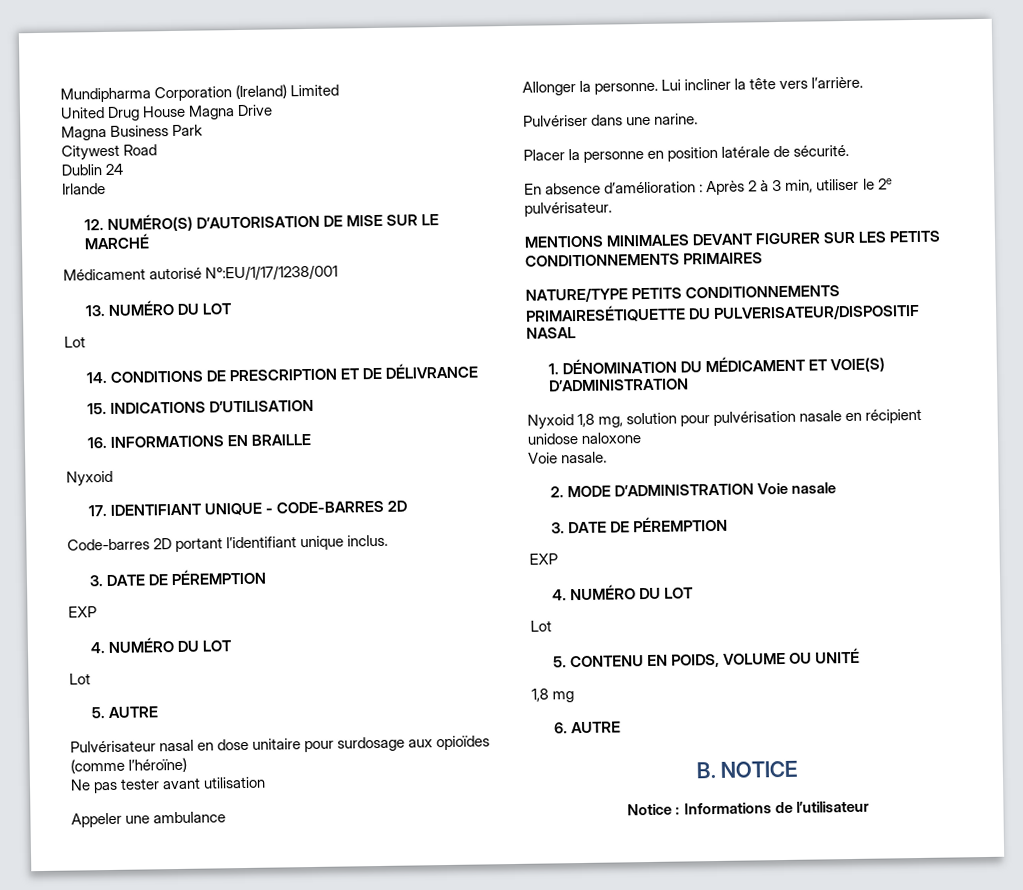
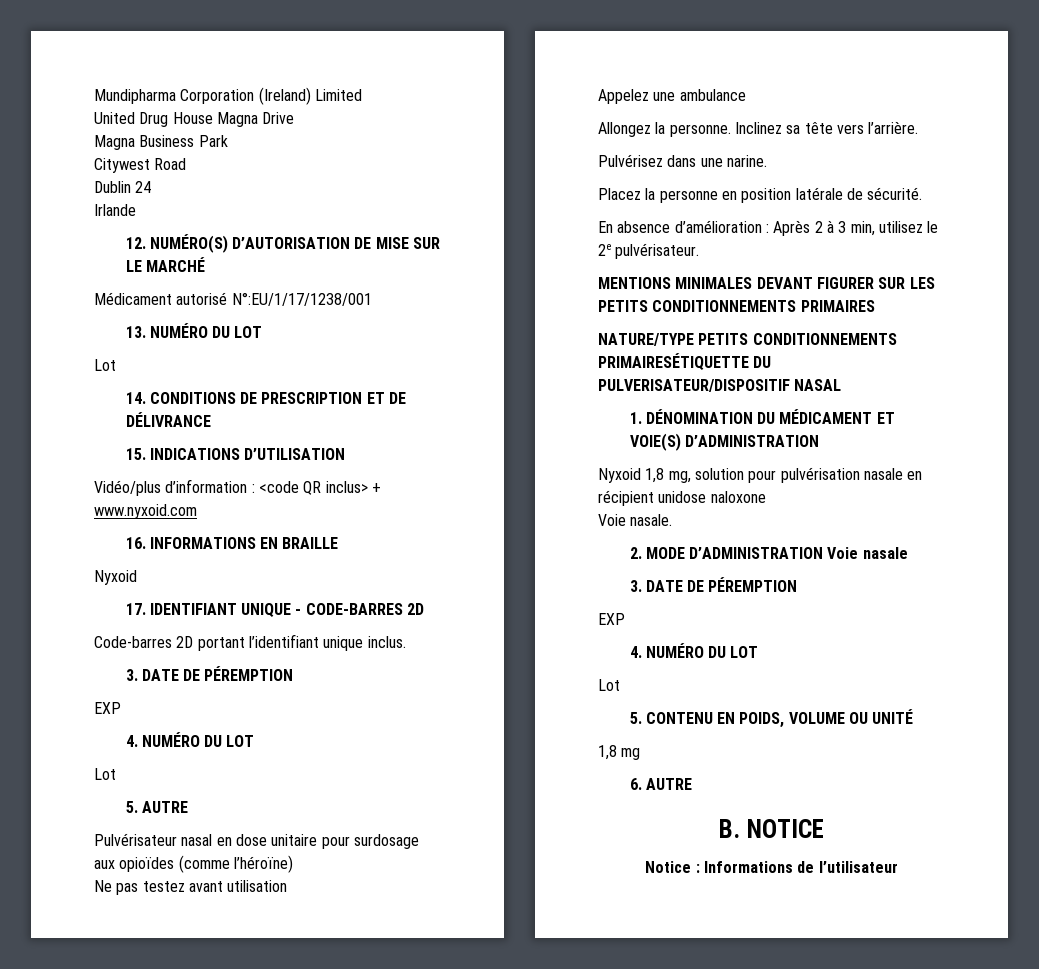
+ Vidéo/plus d’information : <code QR inclus> + www.nyxoid.com
- Ne pas tester avant utilisation
+ Ne pas testez avant utilisation
- Appeler une ambulance
+ Appelez une ambulance
- Allonger la personne.
+ Allongez la personne.
- Lui incliner la tête vers l’arrière.
+ Inclinez sa tête vers l’arrière.
- Pulvériser dans une narine.
+ Pulvérisez dans une narine.
- Placer la personne en position latérale de sécurité.
+ Placez la personne en position latérale de sécurité.
- En absence d’amélioration : Après 2 à 3 min, utiliser le 2e pulvérisateur.
+ En absence d’amélioration : Après 2 à 3 min, utilisez le 2e pulvérisateur.

